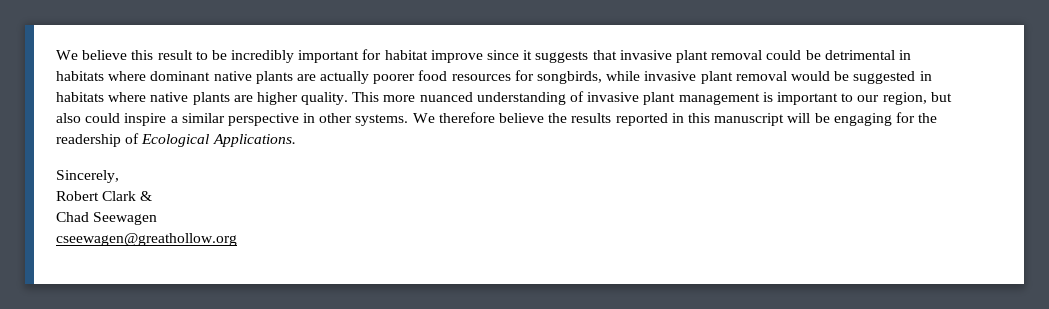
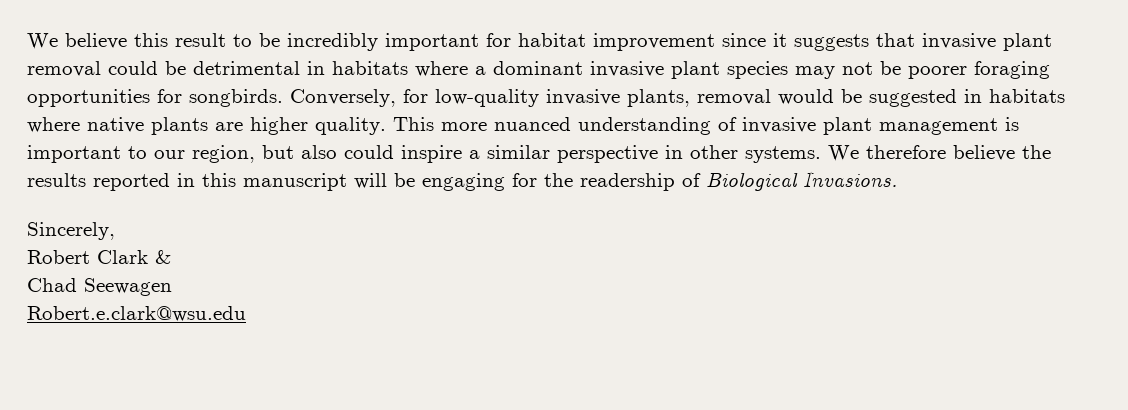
- We believe this result to be incredibly important for habitat improve since it suggests that invasive plant removal could be detrimental in habitats where dominant native plants are actually poorer food resources for songbirds, while invasive plant removal would be suggested in habitats where native plants are higher quality.
+ We believe this result to be incredibly important for habitat improvement since it suggests that invasive plant removal could be detrimental in habitats where a dominant invasive plant species may not be poorer foraging opportunities for songbirds. Conversely, for low-quality invasive plants, removal would be suggested in habitats where native plants are higher quality.
- We therefore believe the results reported in this manuscript will be engaging for the readership of Ecological Applications.
+ We therefore believe the results reported in this manuscript will be engaging for the readership of Biological Invasions.
- cseewagen@greathollow.org
+ Robert.e.clark@wsu.edu

